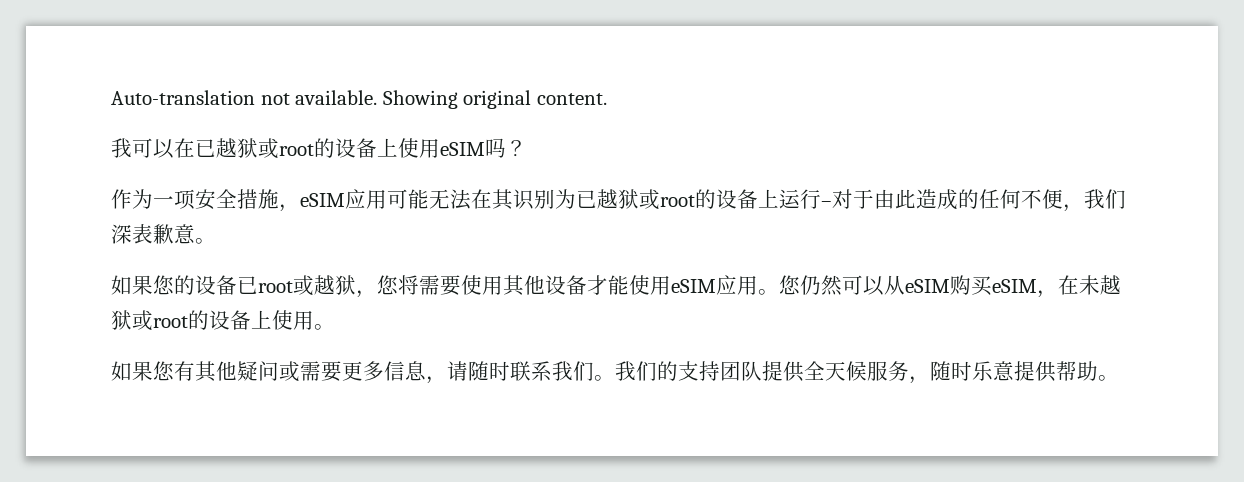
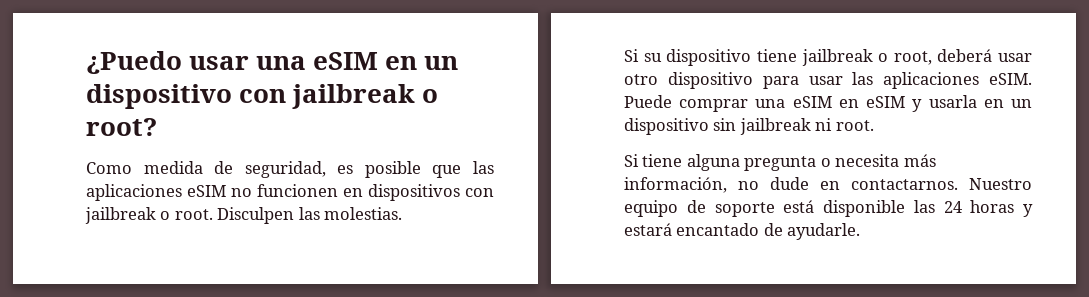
- Auto-translation not available. Showing original content.
- 我可以在已越狱或root的设备上使用eSIM吗？
- 作为一项安全措施，eSIM应用可能无法在其识别为已越狱或root的设备上运行–对于由此造成的任何不便，我们深表歉意。
- 如果您的设备已root或越狱，您将需要使用其他设备才能使用eSIM应用。您仍然可以从eSIM购买eSIM，在未越狱或root的设备上使用。
- 如果您有其他疑问或需要更多信息，请随时联系我们。我们的支持团队提供全天候服务，随时乐意提供帮助。
+ ¿Puedo usar una eSIM en un dispositivo con jailbreak o root?
+ Como medida de seguridad, es posible que las aplicaciones eSIM no funcionen en dispositivos con jailbreak o root. Disculpen las molestias.
+ Si su dispositivo tiene jailbreak o root, deberá usar otro dispositivo para usar las aplicaciones eSIM. Puede comprar una eSIM en eSIM y usarla en un dispositivo sin jailbreak ni root.
+ Si tiene alguna pregunta o necesita más información, no dude en contactarnos. Nuestro equipo de soporte está disponible las 24 horas y estará encantado de ayudarle.

